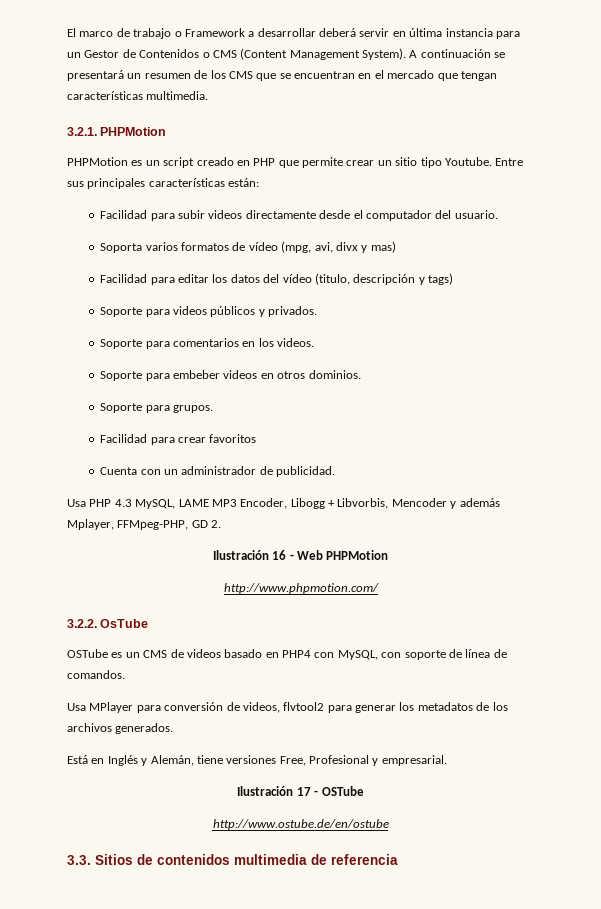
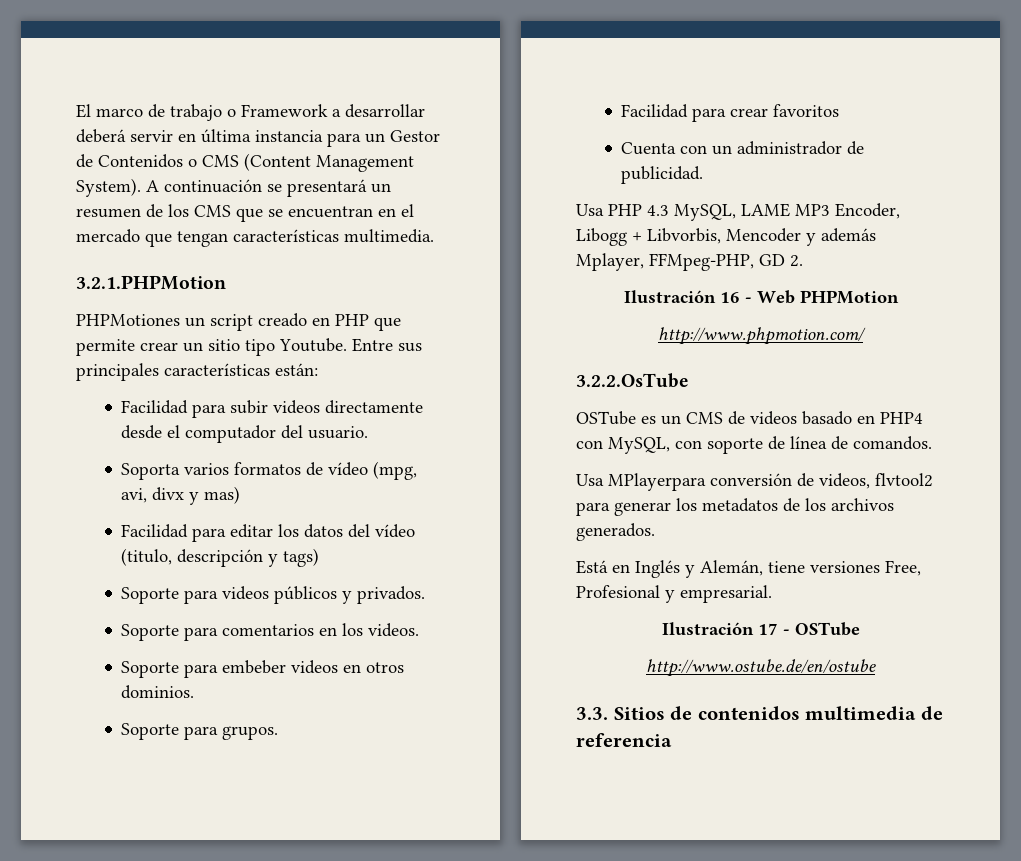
- 3.2.1. PHPMotion
- PHPMotion es un script creado en PHP que permite crear un sitio tipo Youtube.
+ 3.2.1.PHPMotion
+ PHPMotiones un script creado en PHP que permite crear un sitio tipo Youtube.
- 3.2.2. OsTube
+ 3.2.2.OsTube
- Usa MPlayer para conversión de videos, flvtool2 para generar los metadatos de los archivos generados.
+ Usa MPlayerpara conversión de videos, flvtool2 para generar los metadatos de los archivos generados.

